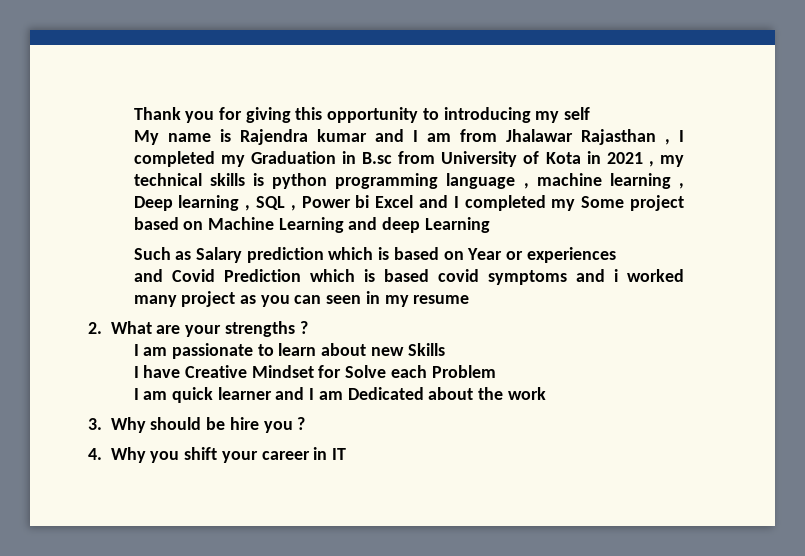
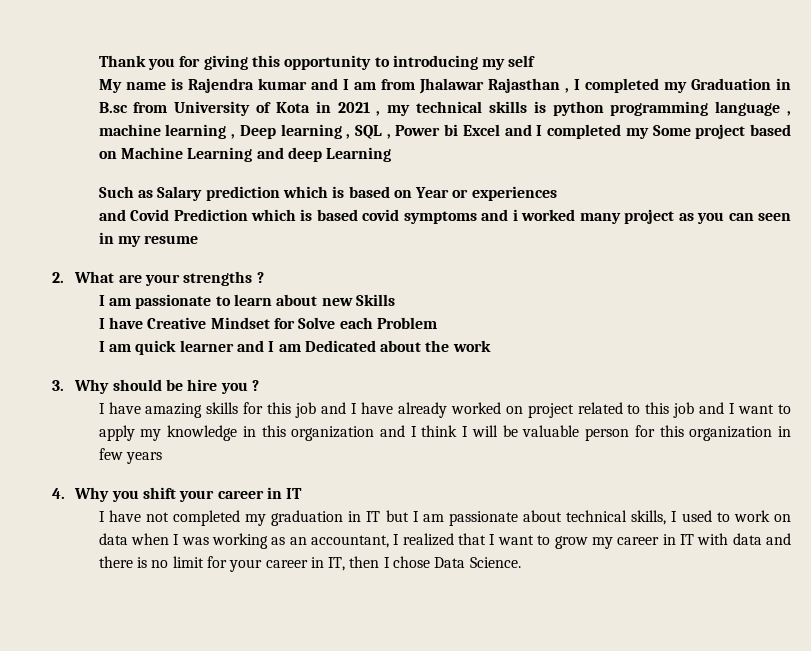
+ I have amazing skills for this job and I have already worked on project related to this job and I want to apply my knowledge in this organization and I think I will be valuable person for this organization in few years
+ I have not completed my graduation in IT but I am passionate about technical skills, I used to work on data when I was working as an accountant, I realized that I want to grow my career in IT with data and there is no limit for your career in IT, then I chose Data Science.

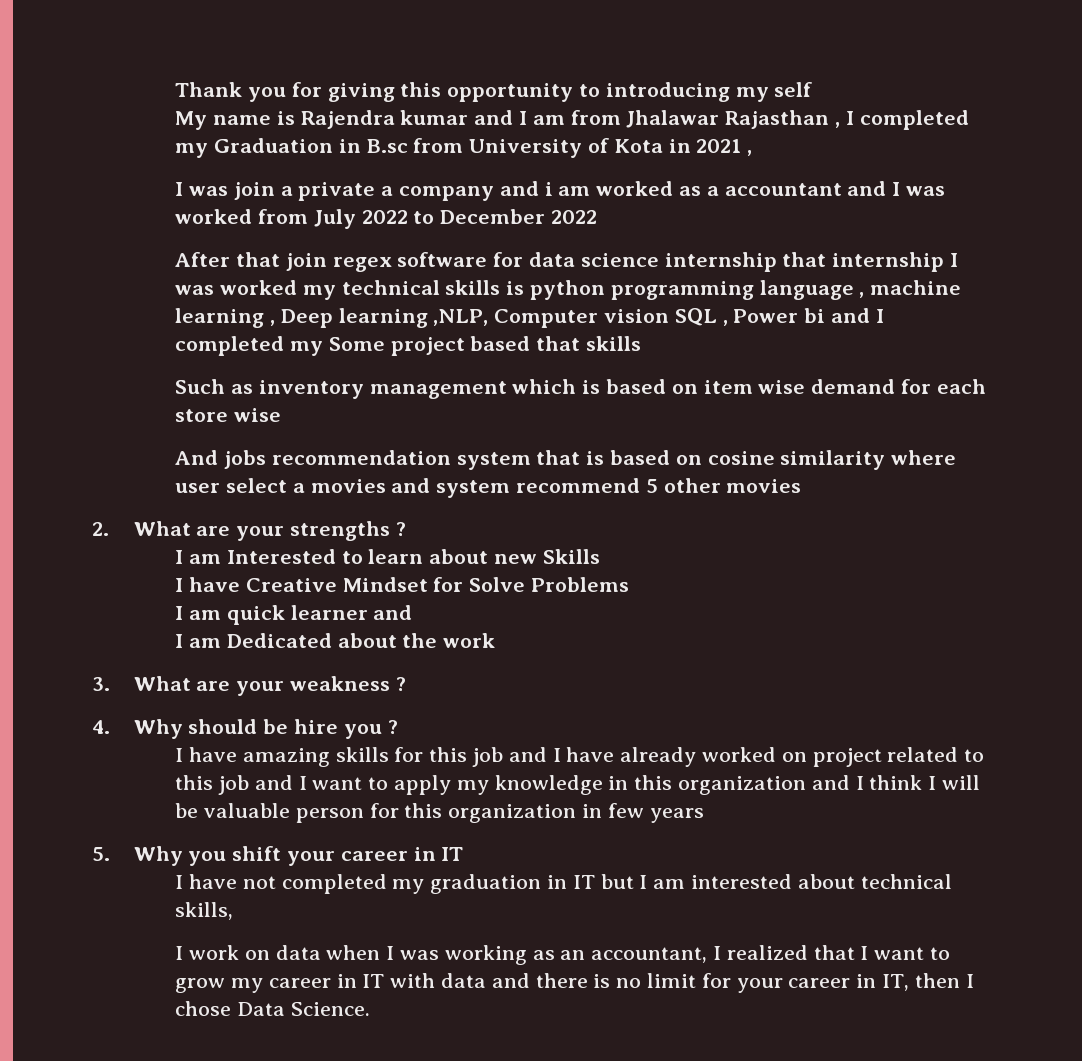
- My name is Rajendra kumar and I am from Jhalawar Rajasthan , I completed my Graduation in B.sc from University of Kota in 2021 , my technical skills is python programming language , machine learning , Deep learning , SQL , Power bi Excel and I completed my Some project based on Machine Learning and deep Learning
+ My name is Rajendra kumar and I am from Jhalawar Rajasthan , I completed my Graduation in B.sc from University of Kota in 2021 ,
+ I was join a private a company and i am worked as a accountant and I was worked from July 2022 to December 2022
+ After that join regex software for data science internship that internship I was worked my technical skills is python programming language , machine learning , Deep learning ,NLP, Computer vision SQL , Power bi and I completed my Some project based that skills
- Such as Salary prediction which is based on Year or experiences
- and Covid Prediction which is based covid symptoms and i worked many project as you can seen in my resume
+ Such as inventory management which is based on item wise demand for each store wise
+ And jobs recommendation system that is based on cosine similarity where user select a movies and system recommend 5 other movies
- I am passionate to learn about new Skills
+ I am Interested to learn about new Skills
- I have Creative Mindset for Solve each Problem
+ I have Creative Mindset for Solve Problems
- I am quick learner and I am Dedicated about the work
+ I am quick learner and
+ I am Dedicated about the work
- 3. Why should be hire you ?
+ 3. What are your weakness ?
+ 4. Why should be hire you ?
- 4. Why you shift your career in IT
+ 5. Why you shift your career in IT
- I have not completed my graduation in IT but I am passionate about technical skills, I used to work on data when I was working as an accountant, I realized that I want to grow my career in IT with data and there is no limit for your career in IT, then I chose Data Science.
+ I have not completed my graduation in IT but I am interested about technical skills,
+ I work on data when I was working as an accountant, I realized that I want to grow my career in IT with data and there is no limit for your career in IT, then I chose Data Science.

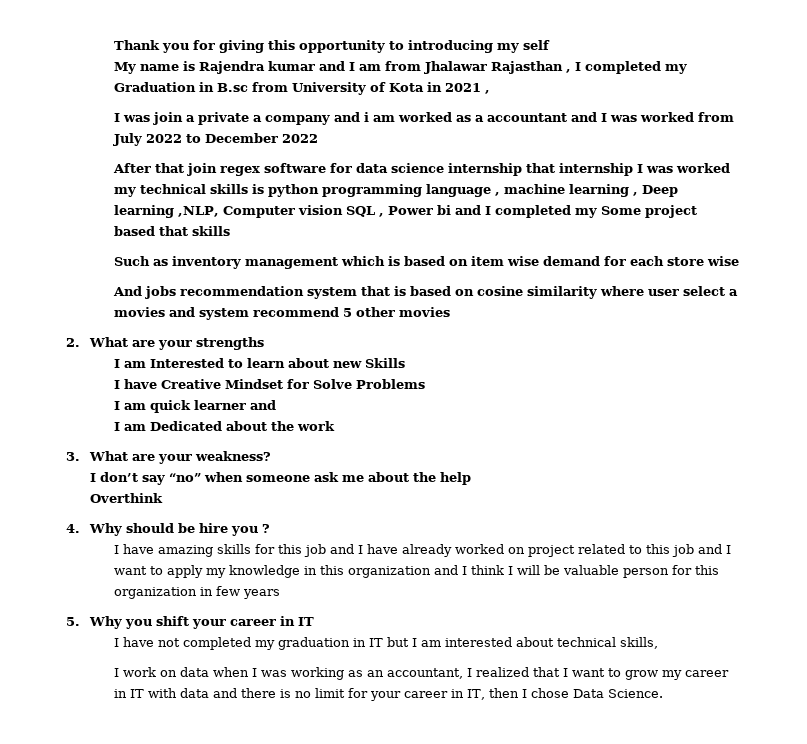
- 2. What are your strengths ?
+ 2. What are your strengths
- 3. What are your weakness ?
+ 3. What are your weakness?
+ I don’t say “no” when someone ask me about the help
+ Overthink

